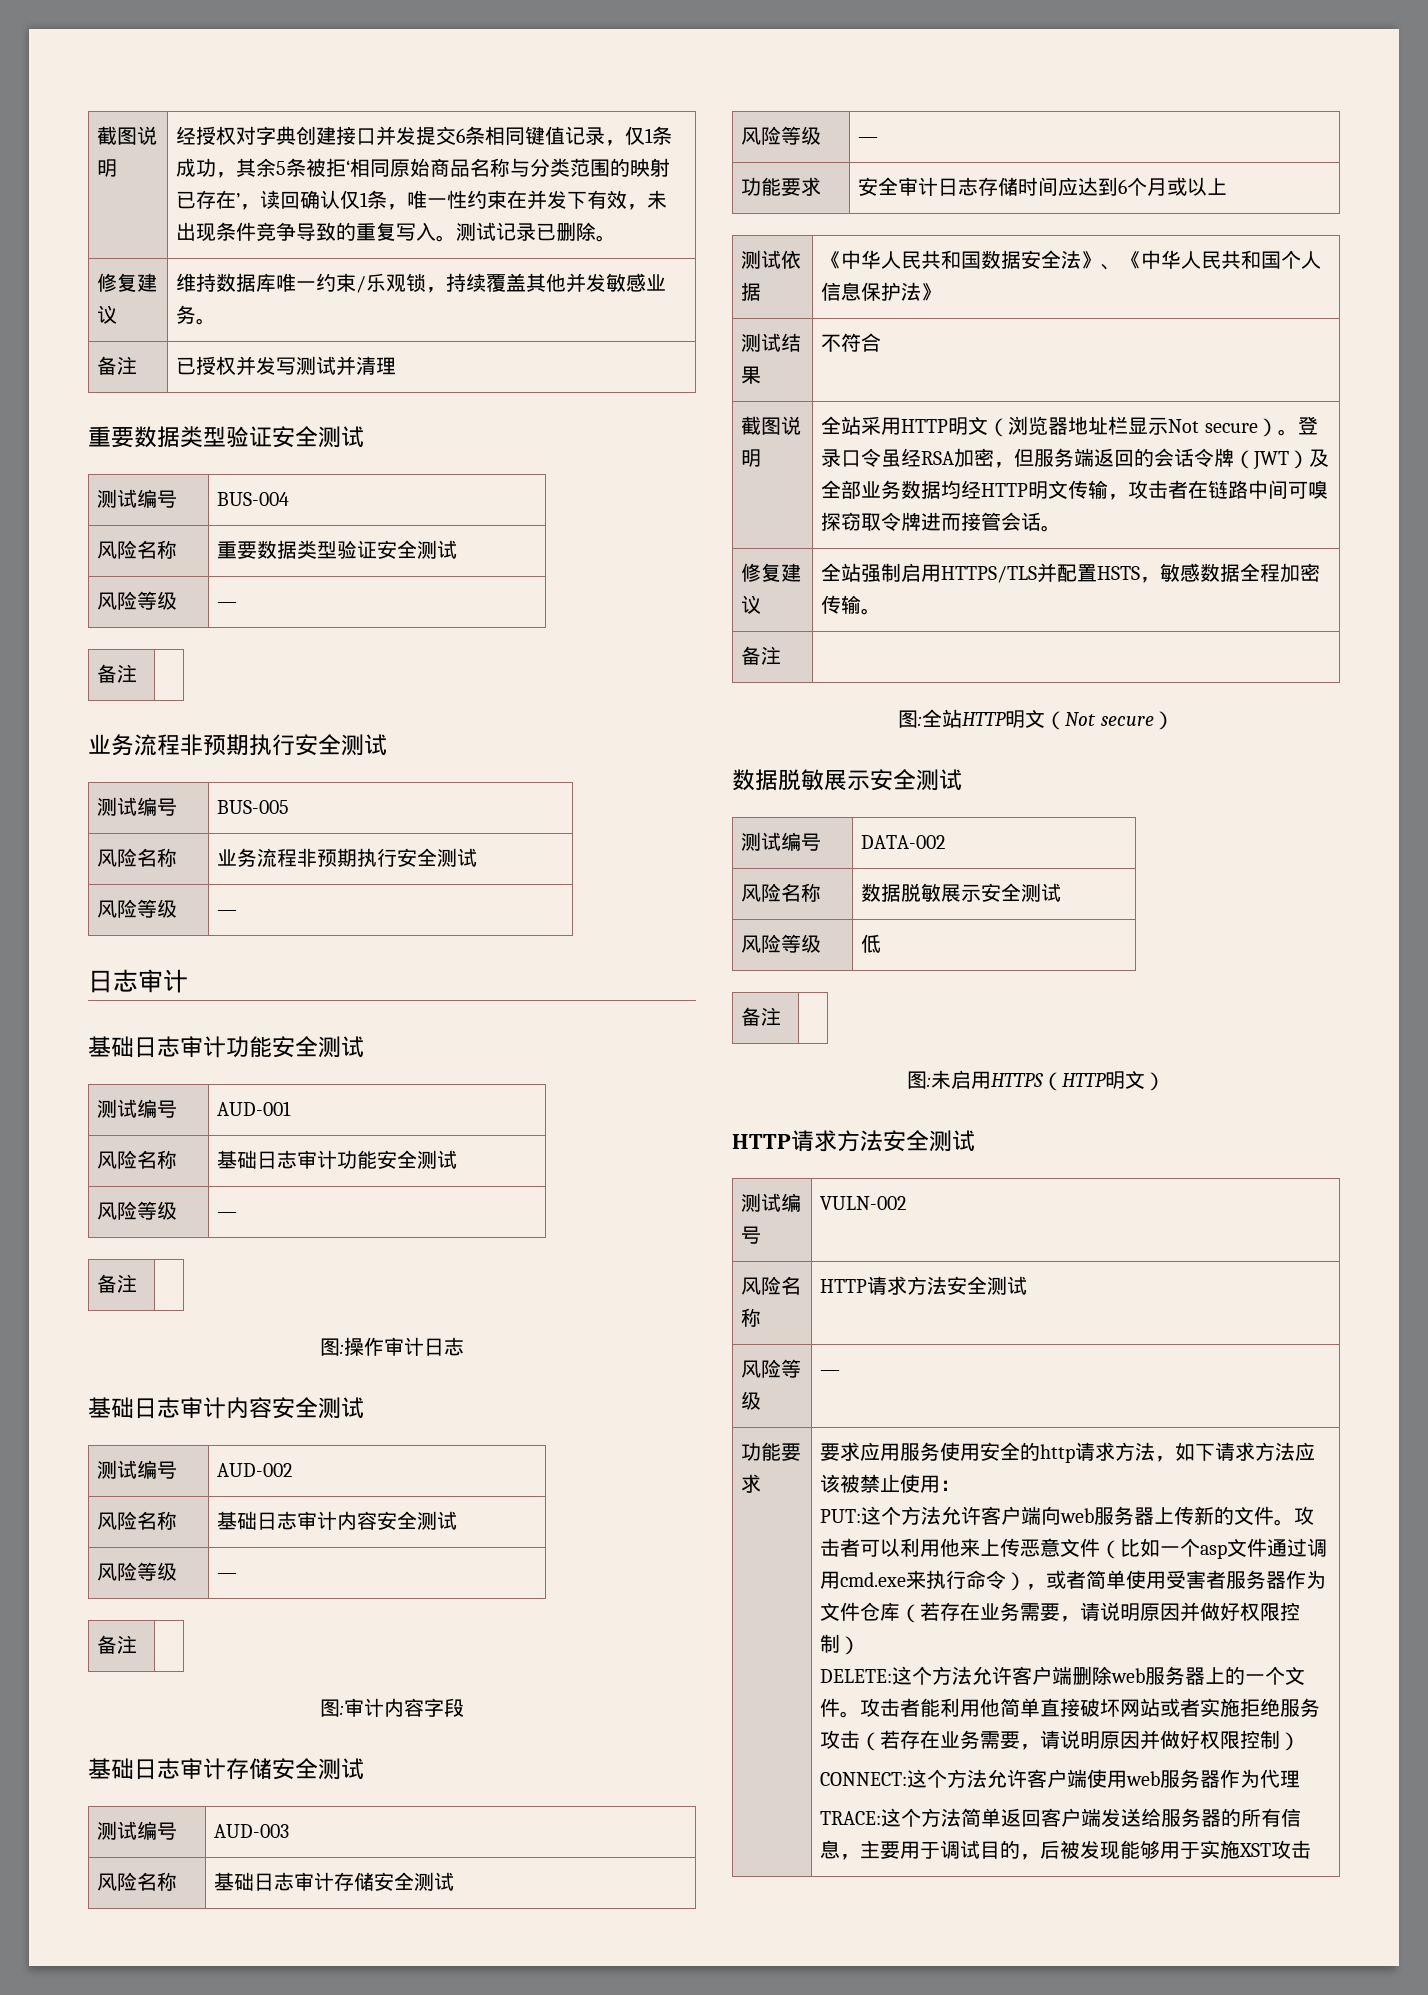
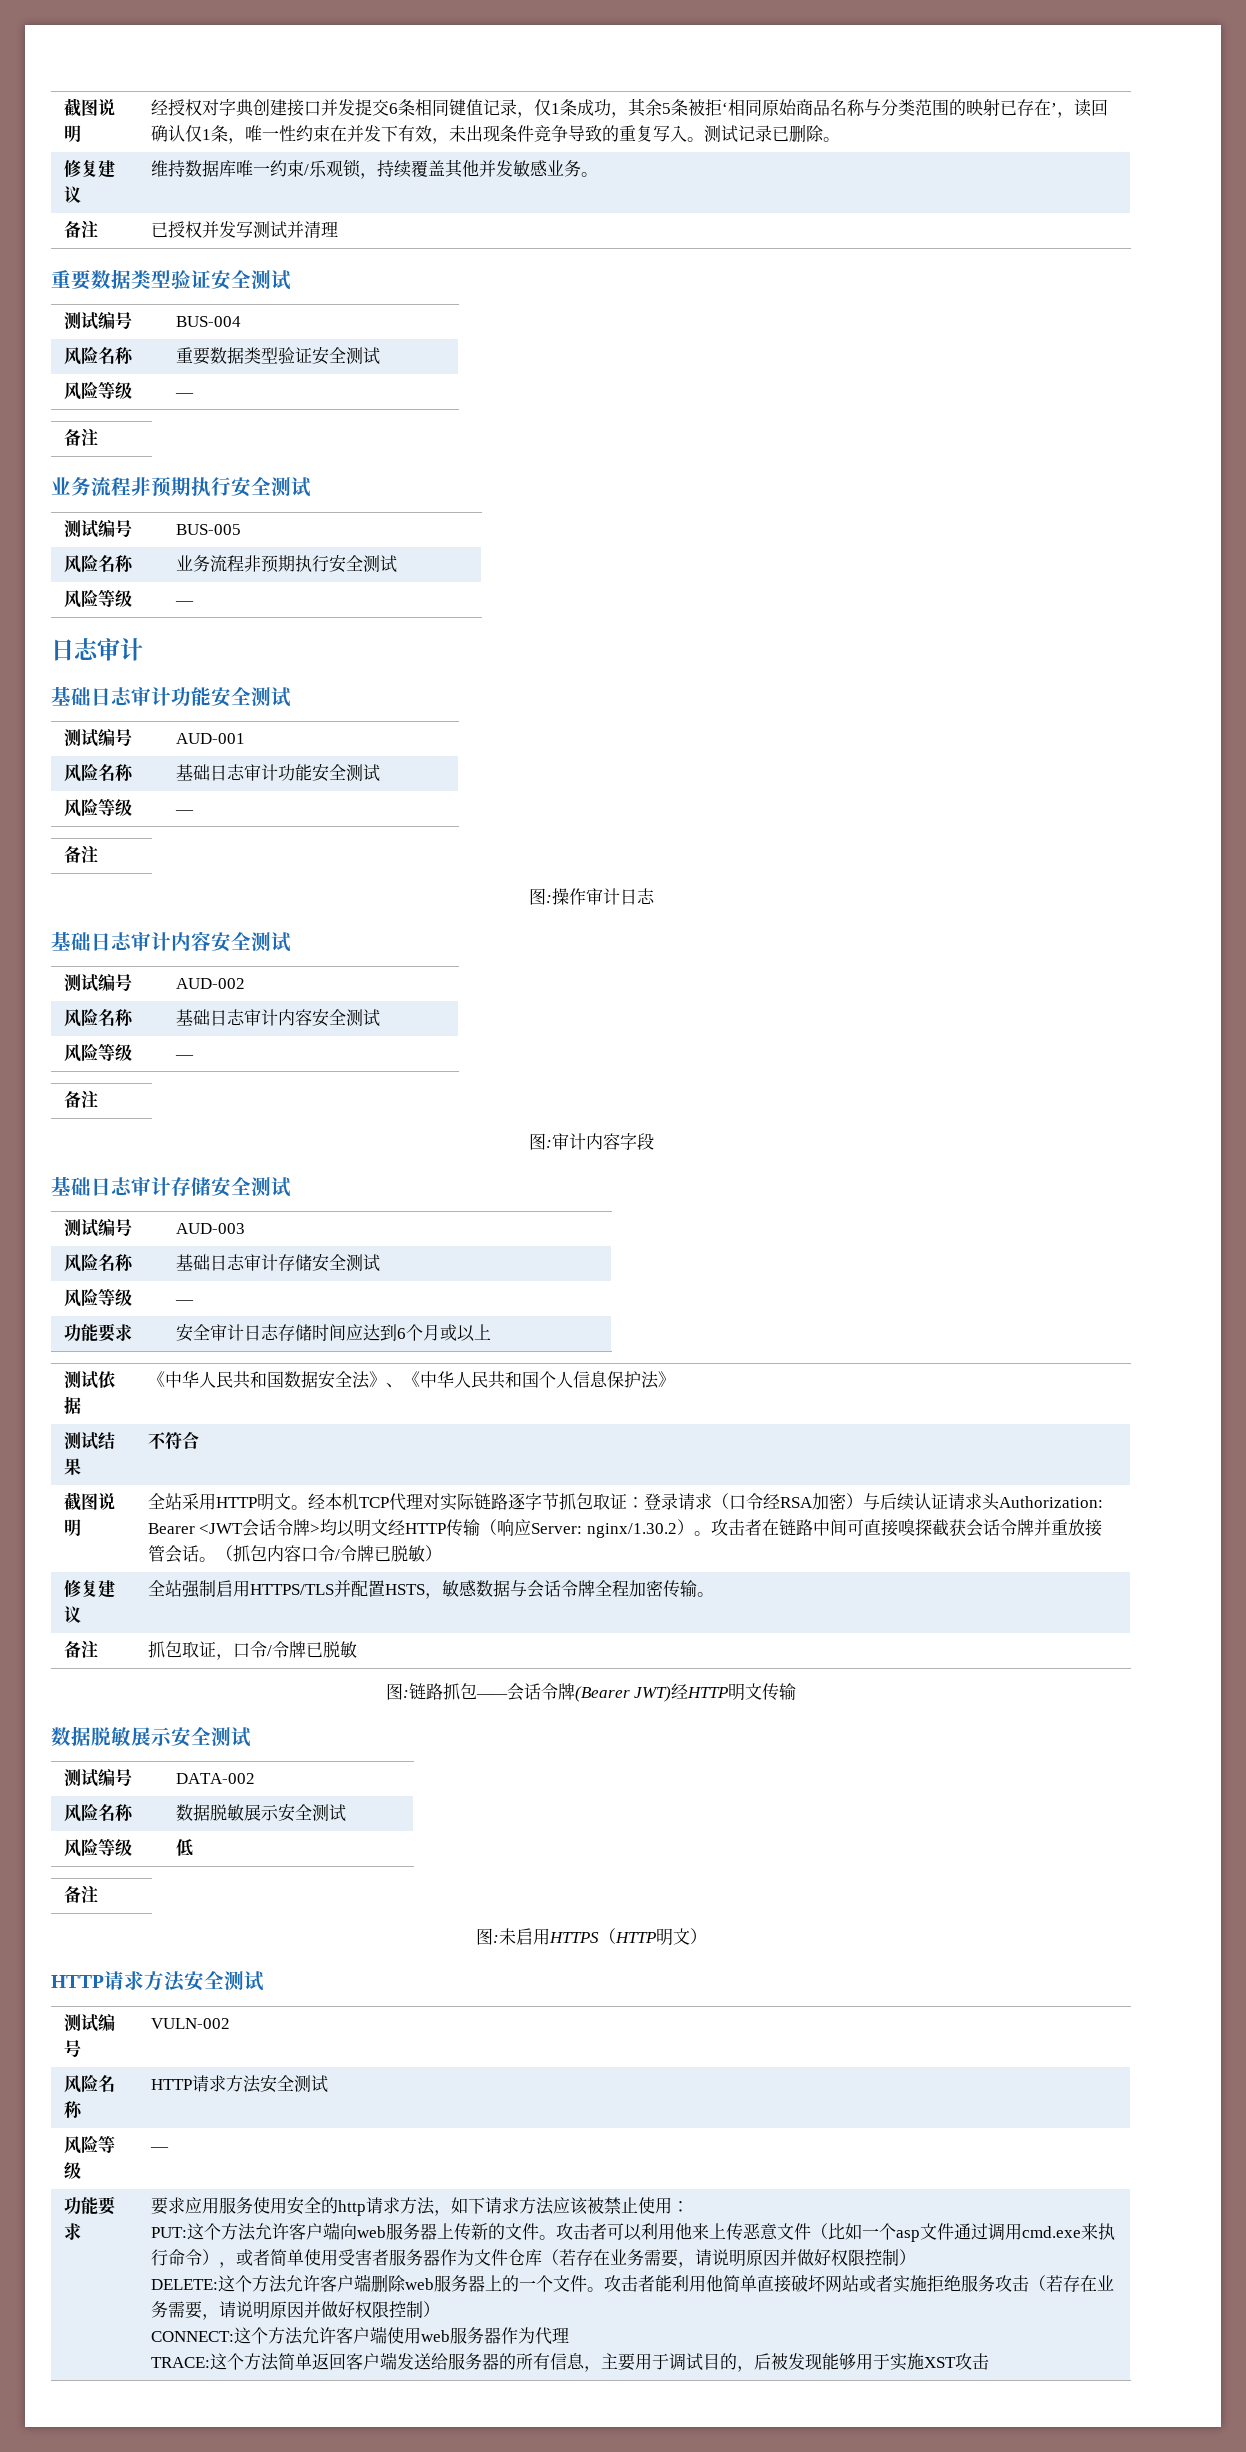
- 全站采用HTTP明文（浏览器地址栏显示Not secure）。登录口令虽经RSA加密，但服务端返回的会话令牌（JWT）及全部业务数据均经HTTP明文传输，攻击者在链路中间可嗅探窃取令牌进而接管会话。
+ 全站采用HTTP明文。经本机TCP代理对实际链路逐字节抓包取证：登录请求（口令经RSA加密）与后续认证请求头Authorization: Bearer <JWT会话令牌>均以明文经HTTP传输（响应Server: nginx/1.30.2）。攻击者在链路中间可直接嗅探截获会话令牌并重放接管会话。（抓包内容口令/令牌已脱敏）
- 修复建议 | 全站强制启用HTTPS/TLS并配置HSTS，敏感数据全程加密传输。
- 备注 |
- 图:全站HTTP明文（Not secure）
+ 修复建议 | 全站强制启用HTTPS/TLS并配置HSTS，敏感数据与会话令牌全程加密传输。
+ 备注 | 抓包取证，口令/令牌已脱敏
+ 图:链路抓包——会话令牌(Bearer JWT)经HTTP明文传输

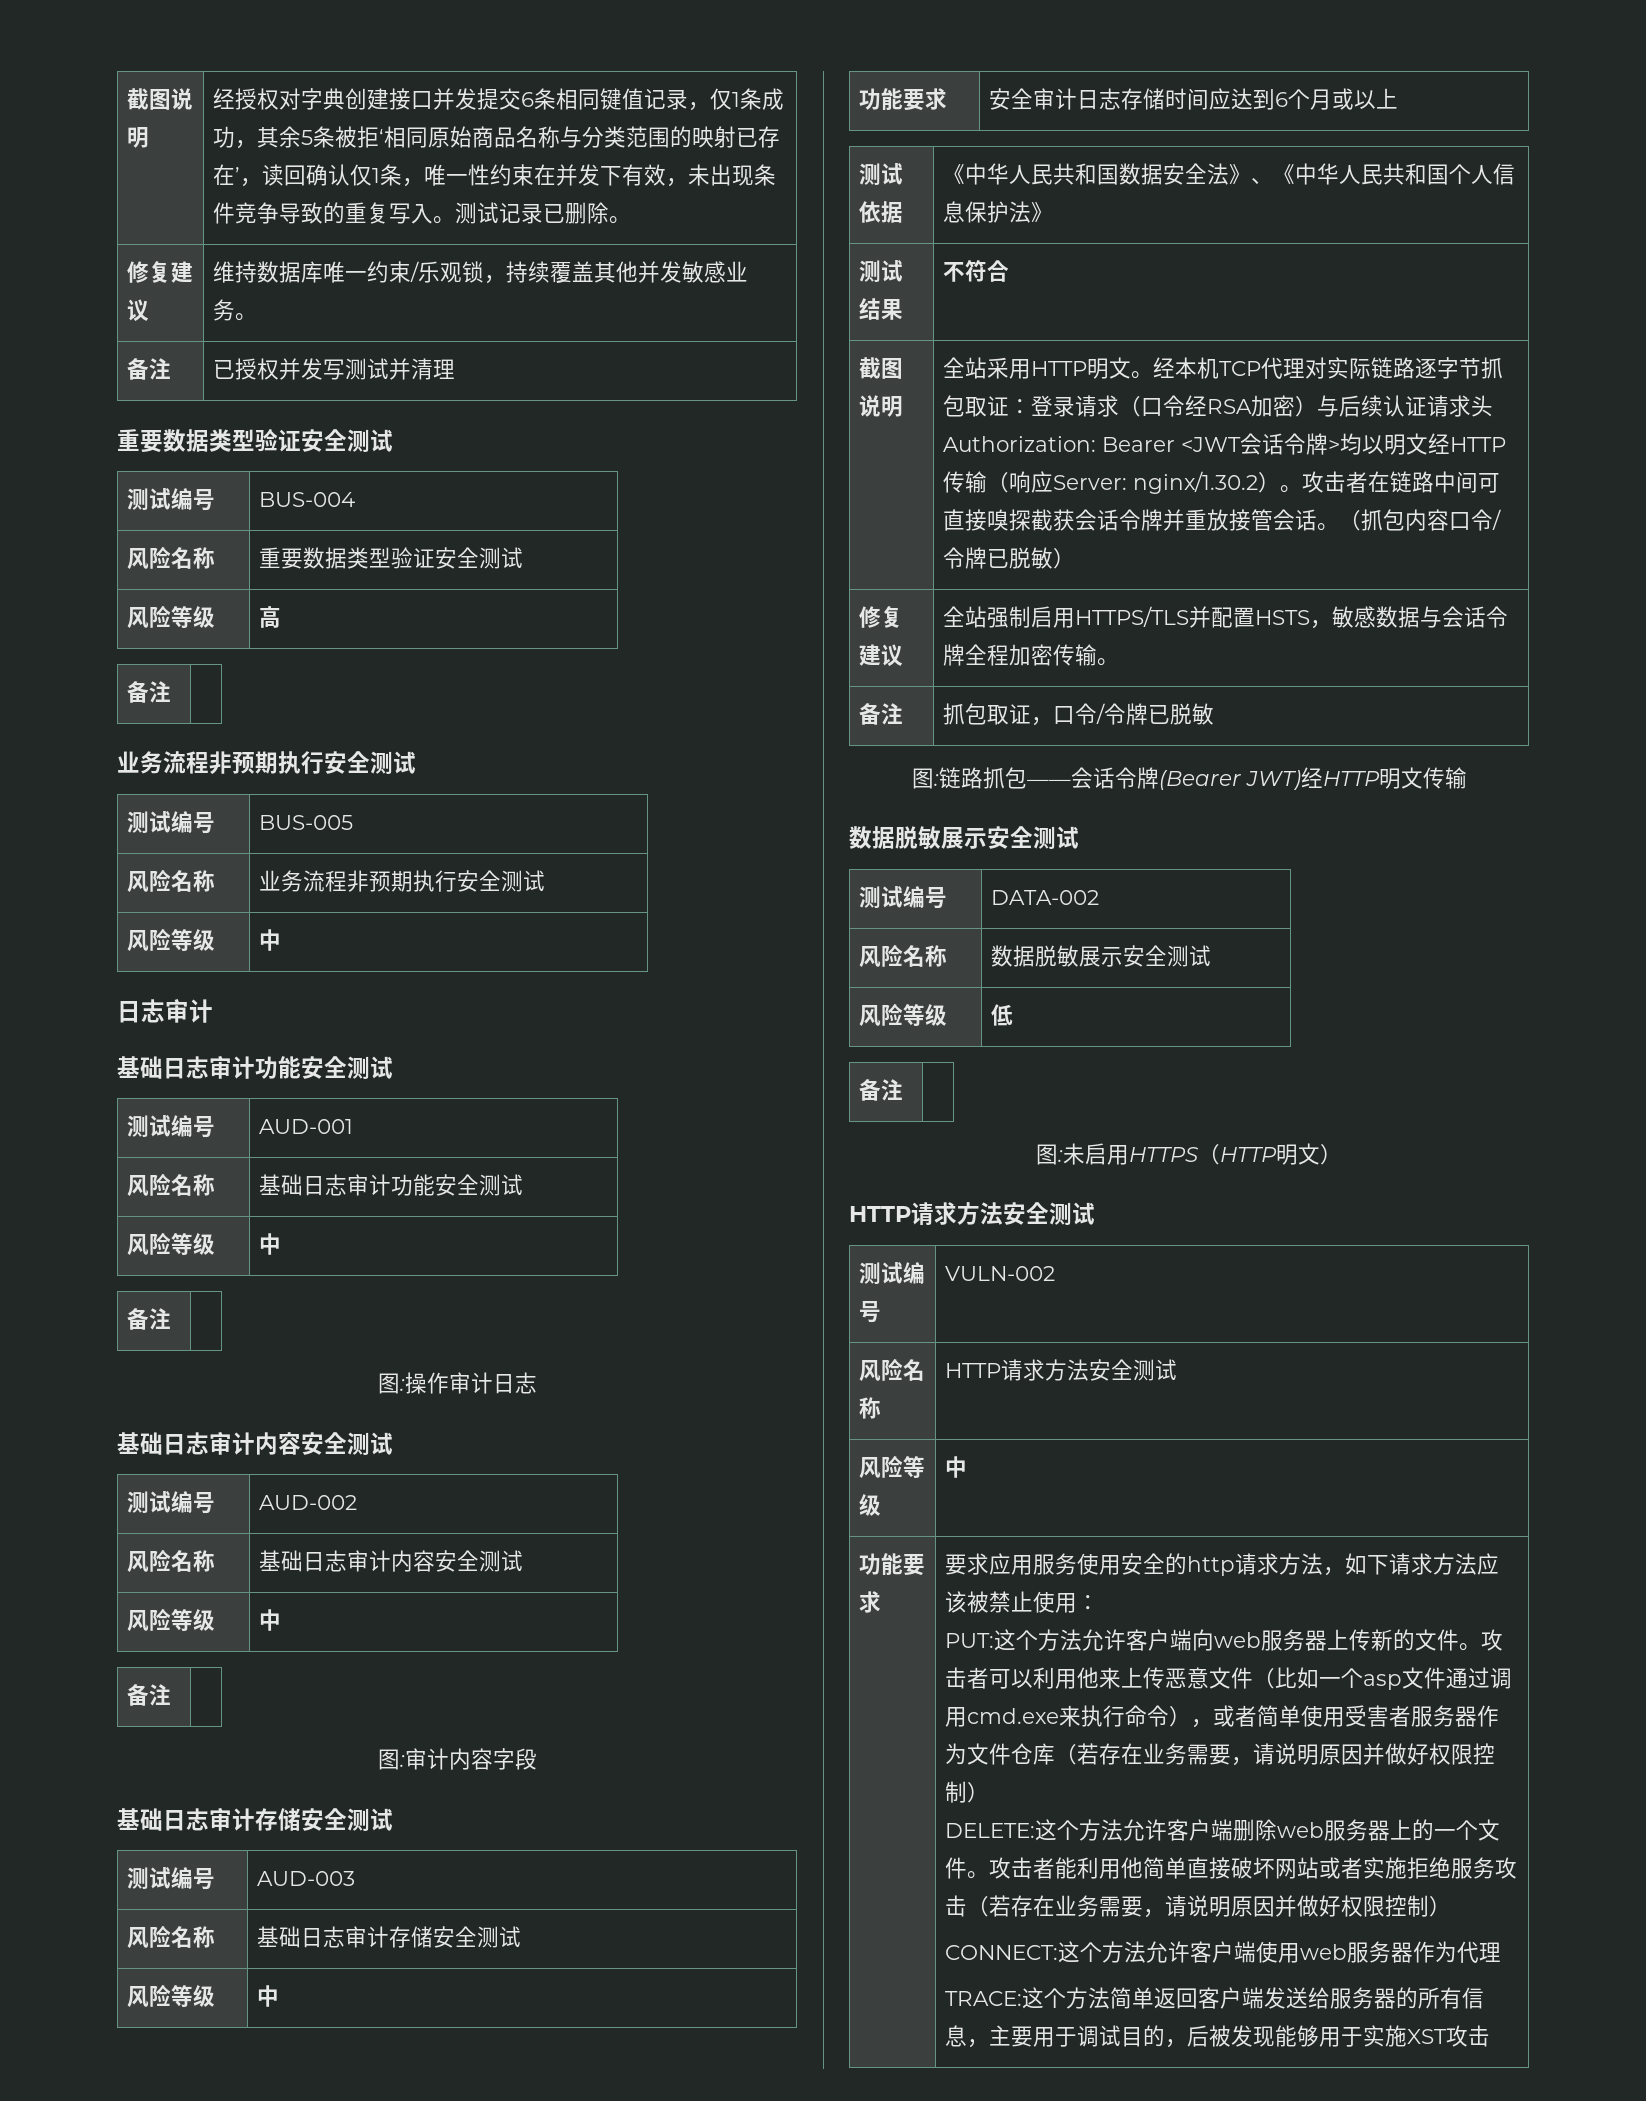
  风险名称 | 重要数据类型验证安全测试
- 风险等级 | —
+ 风险等级 | 高
  风险名称 | 业务流程非预期执行安全测试
- 风险等级 | —
+ 风险等级 | 中
  风险名称 | 基础日志审计功能安全测试
- 风险等级 | —
+ 风险等级 | 中
  风险名称 | 基础日志审计内容安全测试
- 风险等级 | —
+ 风险等级 | 中
  风险名称 | 基础日志审计存储安全测试
- 风险等级 | —
+ 风险等级 | 中
  风险名称 | HTTP请求方法安全测试
- 风险等级 | —
+ 风险等级 | 中

